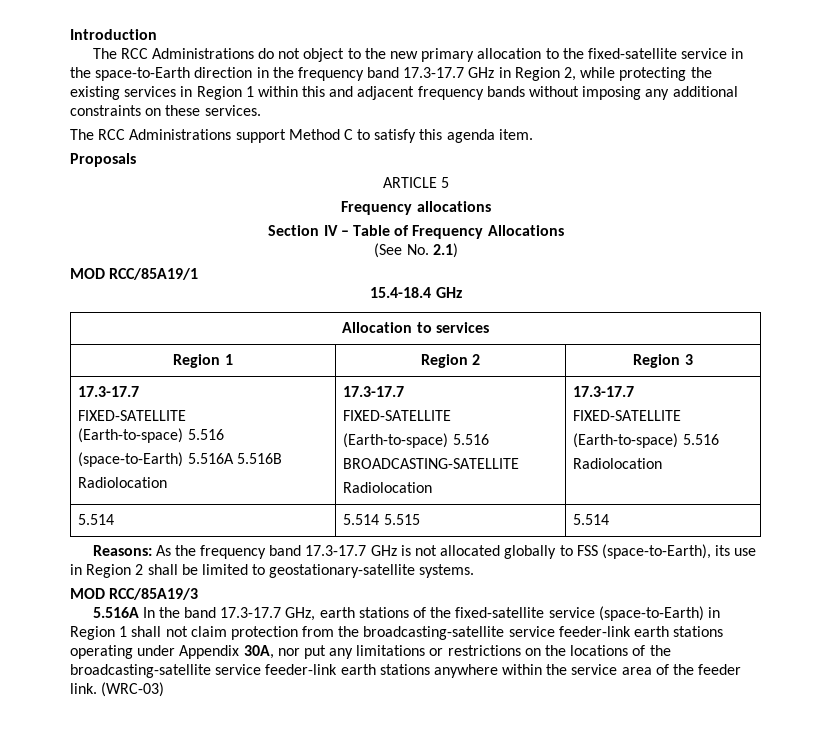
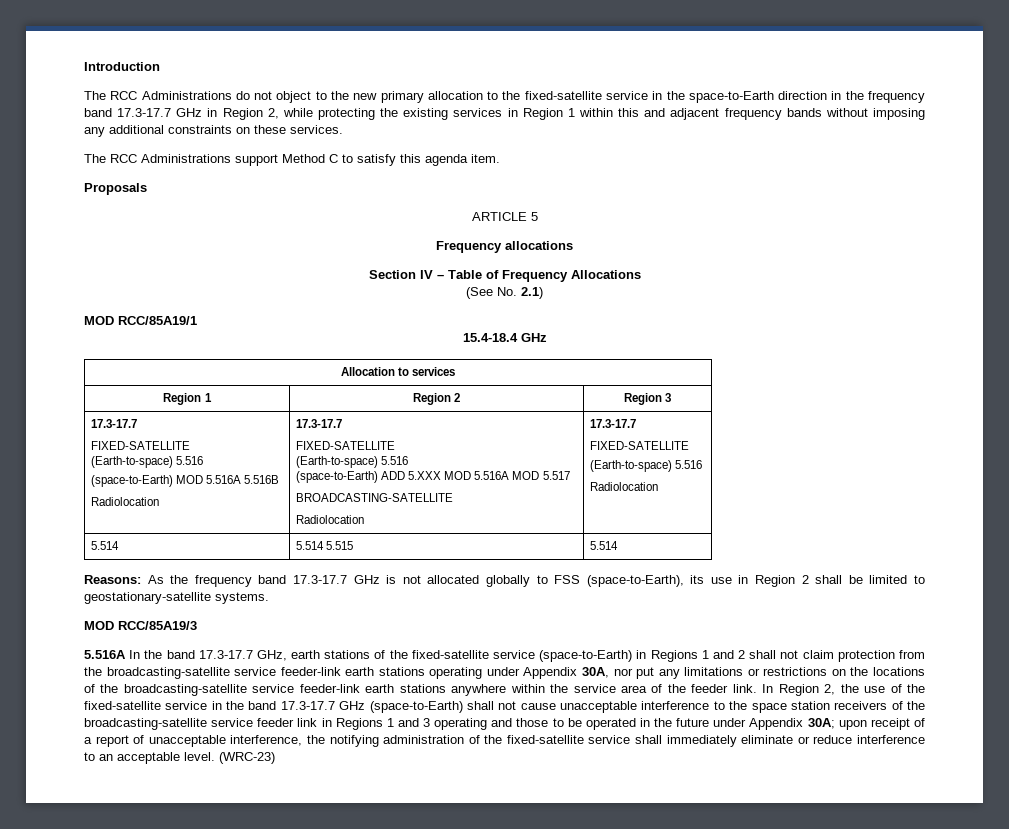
  Region 1 | Region 2 | Region 3
  17.3-17.7
  FIXED-SATELLITE
  (Earth-to-space) 5.516
- (space-to-Earth) 5.516A 5.516B
+ (space-to-Earth) MOD 5.516A 5.516B
  Radiolocation | 17.3-17.7
  FIXED-SATELLITE
  (Earth-to-space) 5.516
+ (space-to-Earth) ADD 5.XXX MOD 5.516A MOD 5.517
- 5.516A In the band 17.3-17.7 GHz, earth stations of the fixed-satellite service (space-to-Earth) in Region 1 shall not claim protection from the broadcasting-satellite service feeder-link earth stations operating under Appendix 30A, nor put any limitations or restrictions on the locations of the broadcasting-satellite service feeder-link earth stations anywhere within the service area of the feeder link.
+ 5.516A In the band 17.3-17.7 GHz, earth stations of the fixed-satellite service (space-to-Earth) in Regions 1 and 2 shall not claim protection from the broadcasting-satellite service feeder-link earth stations operating under Appendix 30A, nor put any limitations or restrictions on the locations of the broadcasting-satellite service feeder-link earth stations anywhere within the service area of the feeder link.
- (WRC-03)
+ In Region 2, the use of the fixed-satellite service in the band 17.3-17.7 GHz (space-to-Earth) shall not cause unacceptable interference to the space station receivers of the broadcasting-satellite service feeder link in Regions 1 and 3 operating and those to be operated in the future under Appendix 30A; upon receipt of a report of unacceptable interference, the notifying administration of the fixed-satellite service shall immediately eliminate or reduce interference to an acceptable level. (WRC-23)

